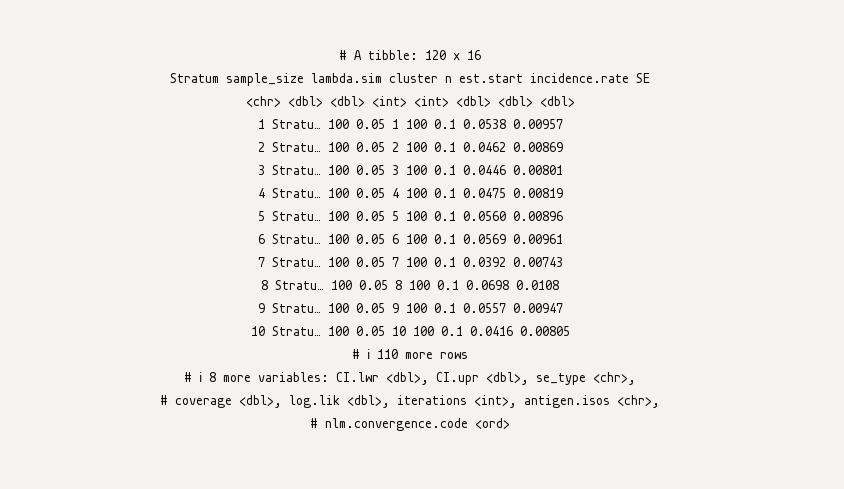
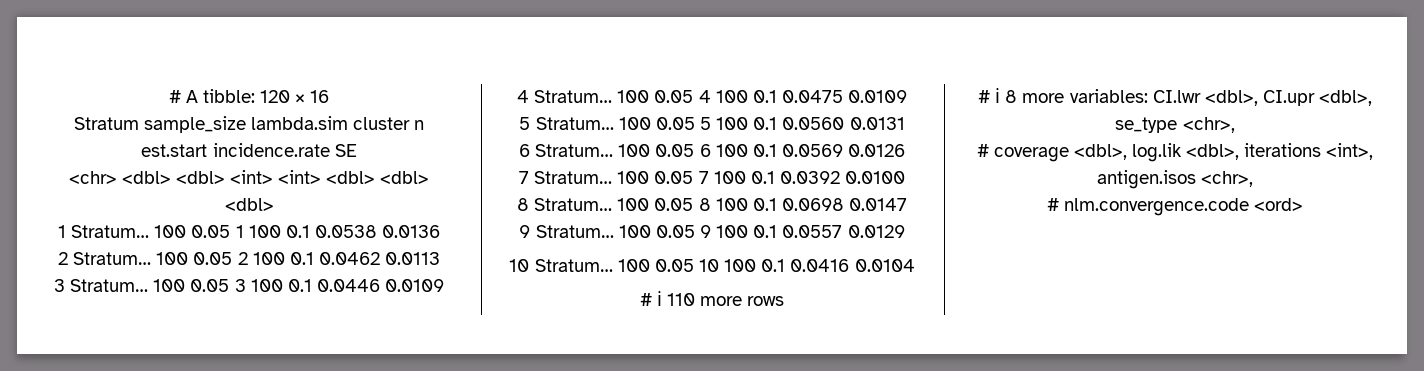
- 1 Stratu…
+ 1 Stratum…
- 100 0.05 1 100 0.1 0.0538 0.00957
- 2 Stratu…
+ 100 0.05 1 100 0.1 0.0538 0.0136
+ 2 Stratum…
- 100 0.05 2 100 0.1 0.0462 0.00869
- 3 Stratu…
+ 100 0.05 2 100 0.1 0.0462 0.0113
+ 3 Stratum…
- 100 0.05 3 100 0.1 0.0446 0.00801
- 4 Stratu…
+ 100 0.05 3 100 0.1 0.0446 0.0109
+ 4 Stratum…
- 100 0.05 4 100 0.1 0.0475 0.00819
- 5 Stratu…
+ 100 0.05 4 100 0.1 0.0475 0.0109
+ 5 Stratum…
- 100 0.05 5 100 0.1 0.0560 0.00896
- 6 Stratu…
+ 100 0.05 5 100 0.1 0.0560 0.0131
+ 6 Stratum…
- 100 0.05 6 100 0.1 0.0569 0.00961
- 7 Stratu…
+ 100 0.05 6 100 0.1 0.0569 0.0126
+ 7 Stratum…
- 100 0.05 7 100 0.1 0.0392 0.00743
- 8 Stratu…
+ 100 0.05 7 100 0.1 0.0392 0.0100
+ 8 Stratum…
- 100 0.05 8 100 0.1 0.0698 0.0108
- 9 Stratu…
+ 100 0.05 8 100 0.1 0.0698 0.0147
+ 9 Stratum…
- 100 0.05 9 100 0.1 0.0557 0.00947
- 10 Stratu…
+ 100 0.05 9 100 0.1 0.0557 0.0129
+ 10 Stratum…
- 100 0.05 10 100 0.1 0.0416 0.00805
+ 100 0.05 10 100 0.1 0.0416 0.0104

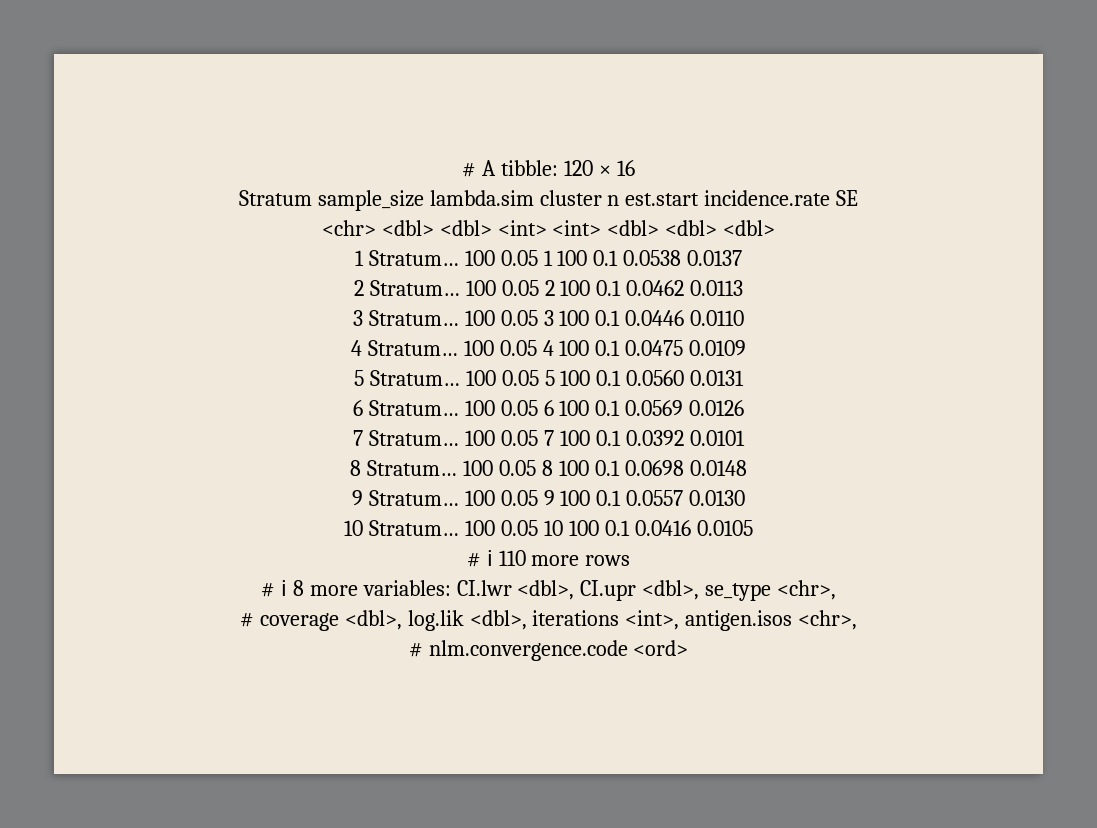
- 100 0.05 1 100 0.1 0.0538 0.0136
+ 100 0.05 1 100 0.1 0.0538 0.0137
- 100 0.05 3 100 0.1 0.0446 0.0109
+ 100 0.05 3 100 0.1 0.0446 0.0110
- 100 0.05 7 100 0.1 0.0392 0.0100
+ 100 0.05 7 100 0.1 0.0392 0.0101
- 100 0.05 8 100 0.1 0.0698 0.0147
+ 100 0.05 8 100 0.1 0.0698 0.0148
- 100 0.05 9 100 0.1 0.0557 0.0129
+ 100 0.05 9 100 0.1 0.0557 0.0130
- 100 0.05 10 100 0.1 0.0416 0.0104
+ 100 0.05 10 100 0.1 0.0416 0.0105

